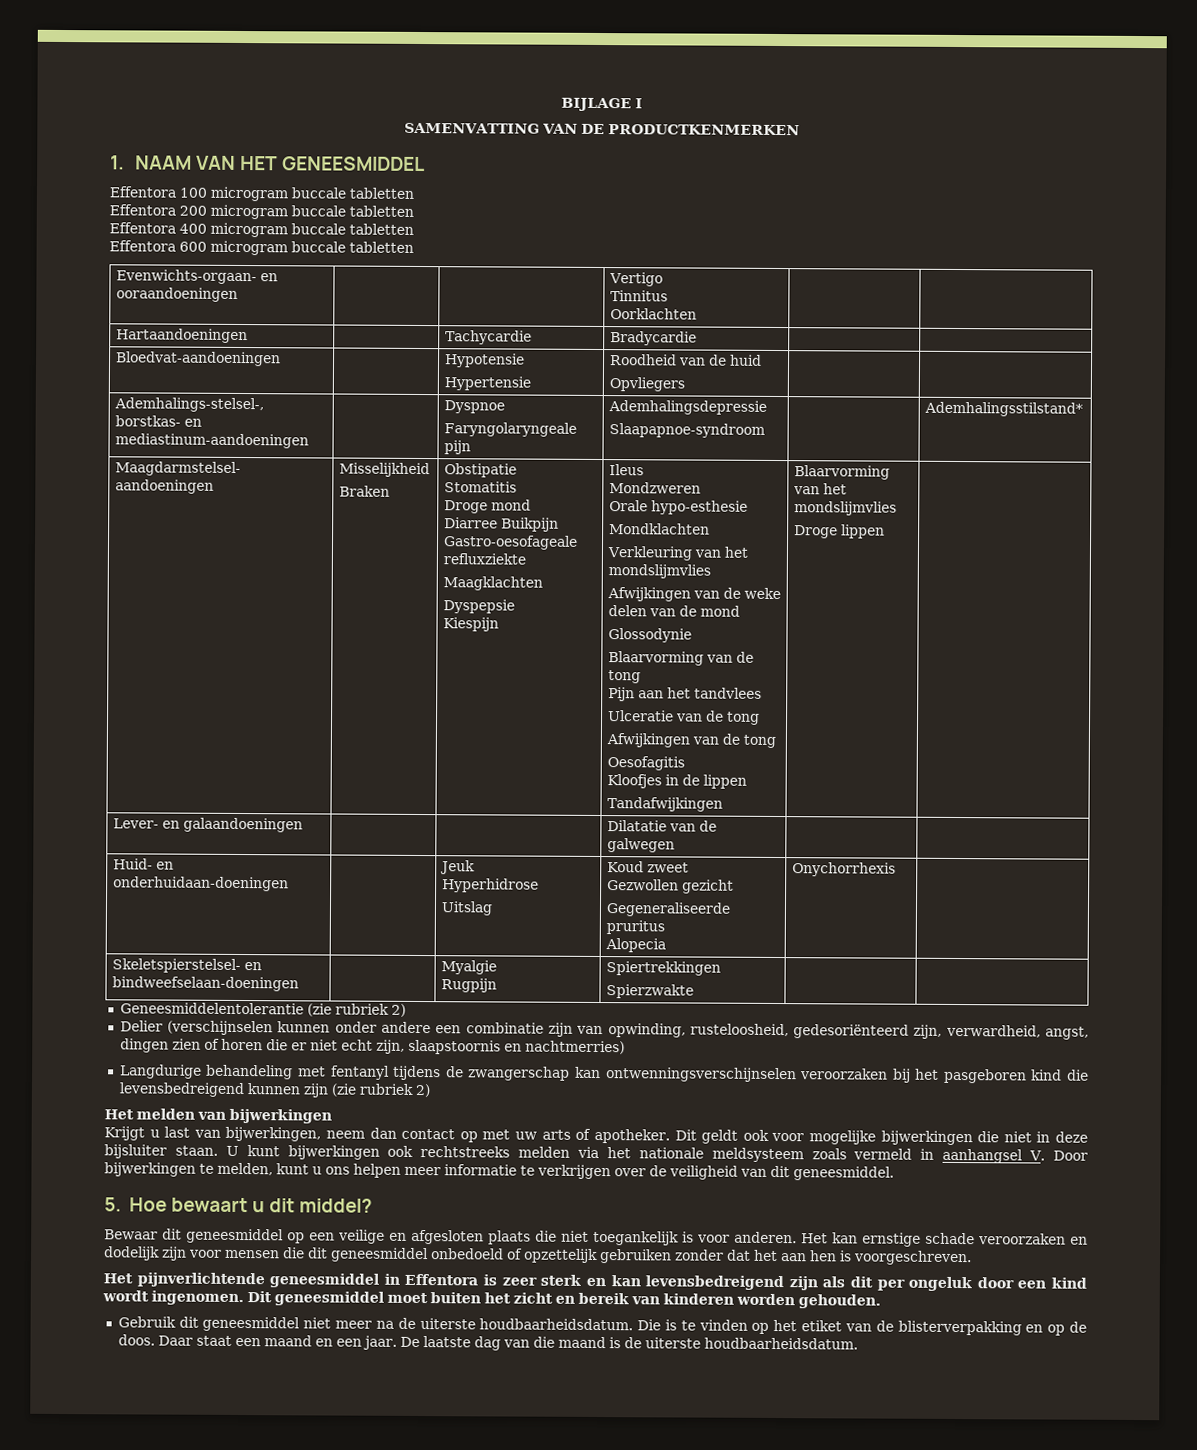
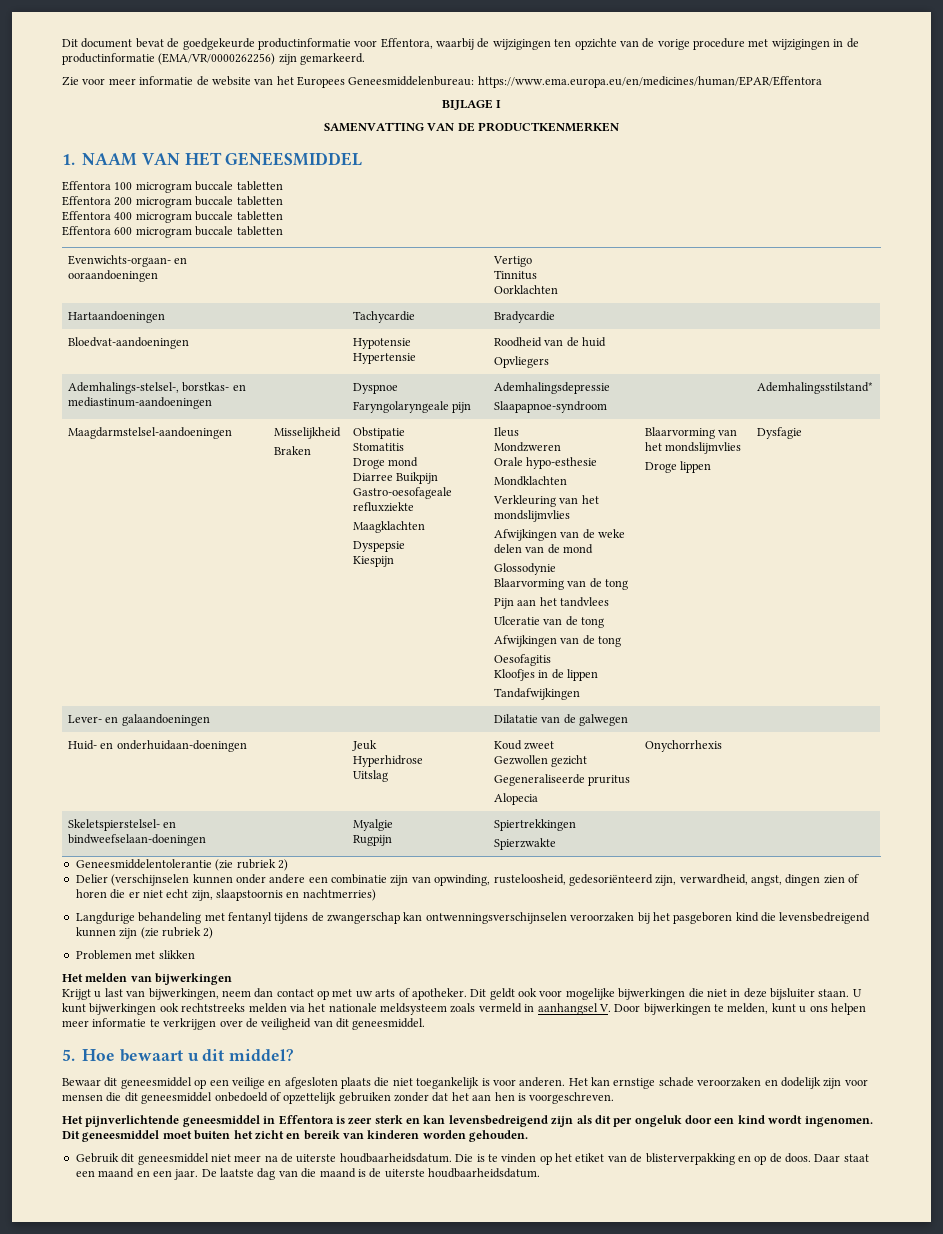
+ Dit document bevat de goedgekeurde productinformatie voor Effentora, waarbij de wijzigingen ten opzichte van de vorige procedure met wijzigingen in de productinformatie (EMA/VR/0000262256) zijn gemarkeerd.
+ Zie voor meer informatie de website van het Europees Geneesmiddelenbureau: https://www.ema.europa.eu/en/medicines/human/EPAR/Effentora
+ Dysfagie
+ Problemen met slikken

